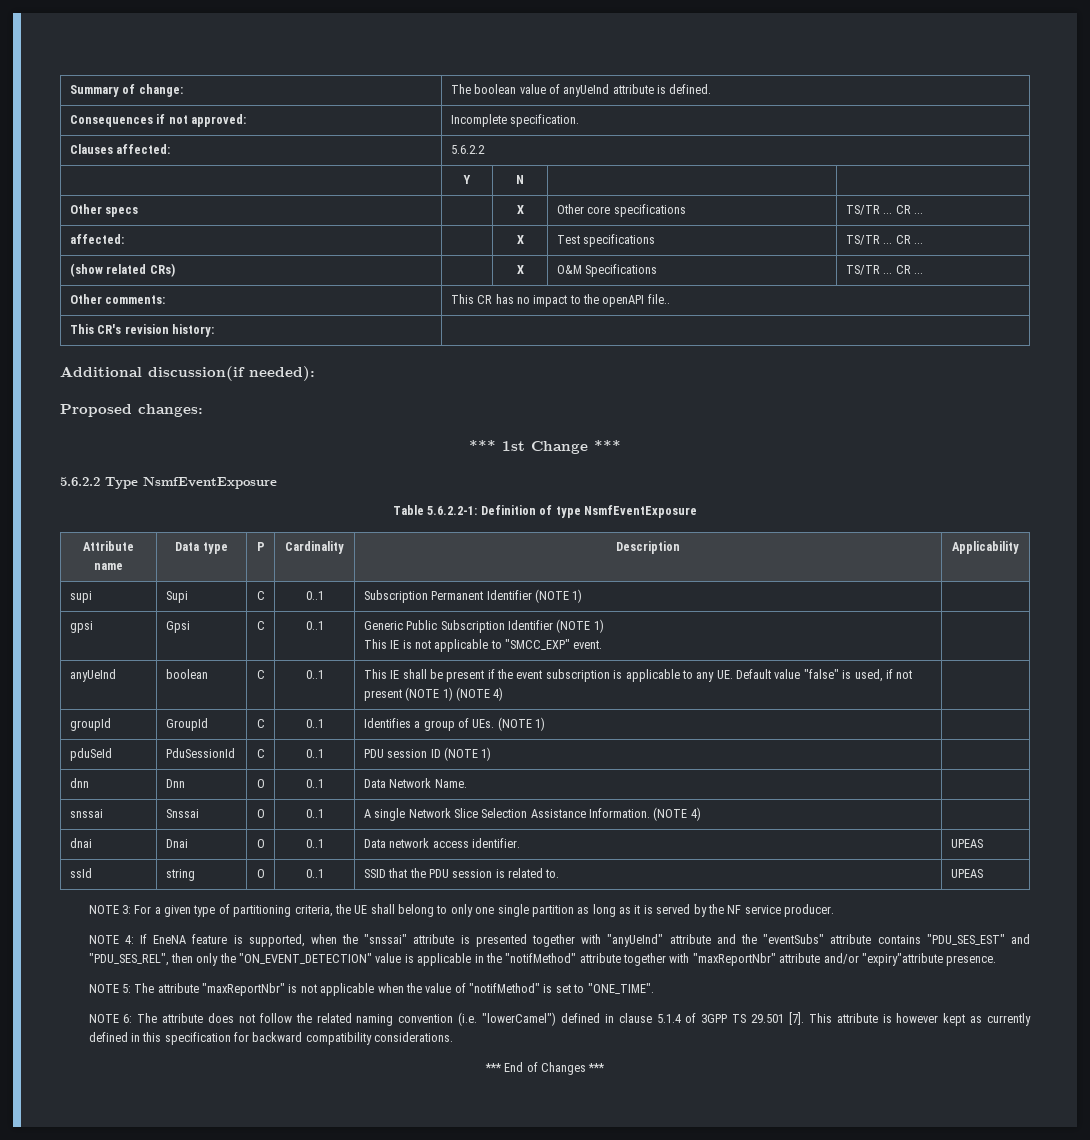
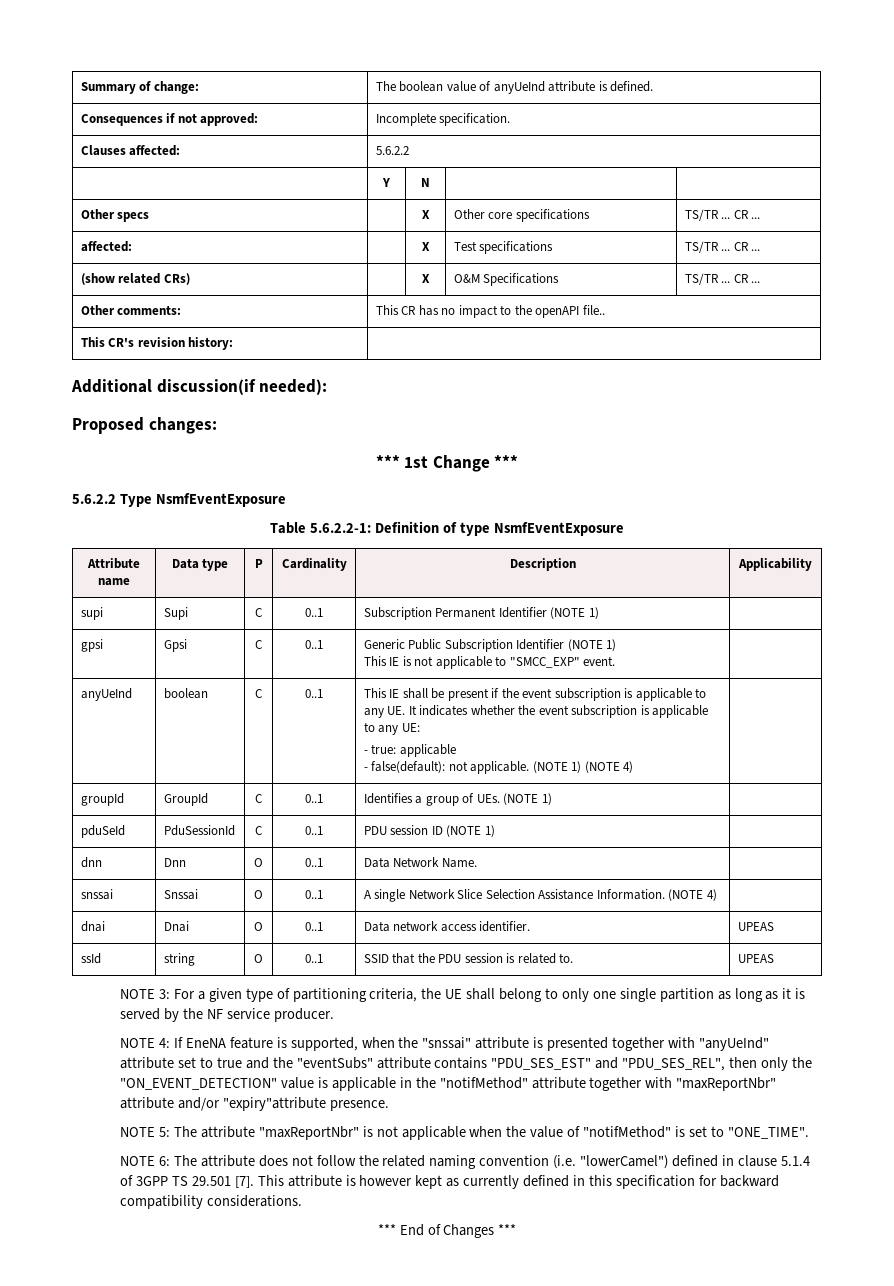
- anyUeInd | boolean | C | 0..1 | This IE shall be present if the event subscription is applicable to any UE. Default value "false" is used, if not present (NOTE 1) (NOTE 4) |
+ anyUeInd | boolean | C | 0..1 | This IE shall be present if the event subscription is applicable to any UE. It indicates whether the event subscription is applicable to any UE:
+ - true: applicable
+ - false(default): not applicable. (NOTE 1) (NOTE 4) |
- NOTE 4: If EneNA feature is supported, when the "snssai" attribute is presented together with "anyUeInd" attribute and the "eventSubs" attribute contains "PDU_SES_EST" and "PDU_SES_REL", then only the "ON_EVENT_DETECTION" value is applicable in the "notifMethod" attribute together with "maxReportNbr" attribute and/or "expiry"attribute presence.
+ NOTE 4: If EneNA feature is supported, when the "snssai" attribute is presented together with "anyUeInd" attribute set to true and the "eventSubs" attribute contains "PDU_SES_EST" and "PDU_SES_REL", then only the "ON_EVENT_DETECTION" value is applicable in the "notifMethod" attribute together with "maxReportNbr" attribute and/or "expiry"attribute presence.

